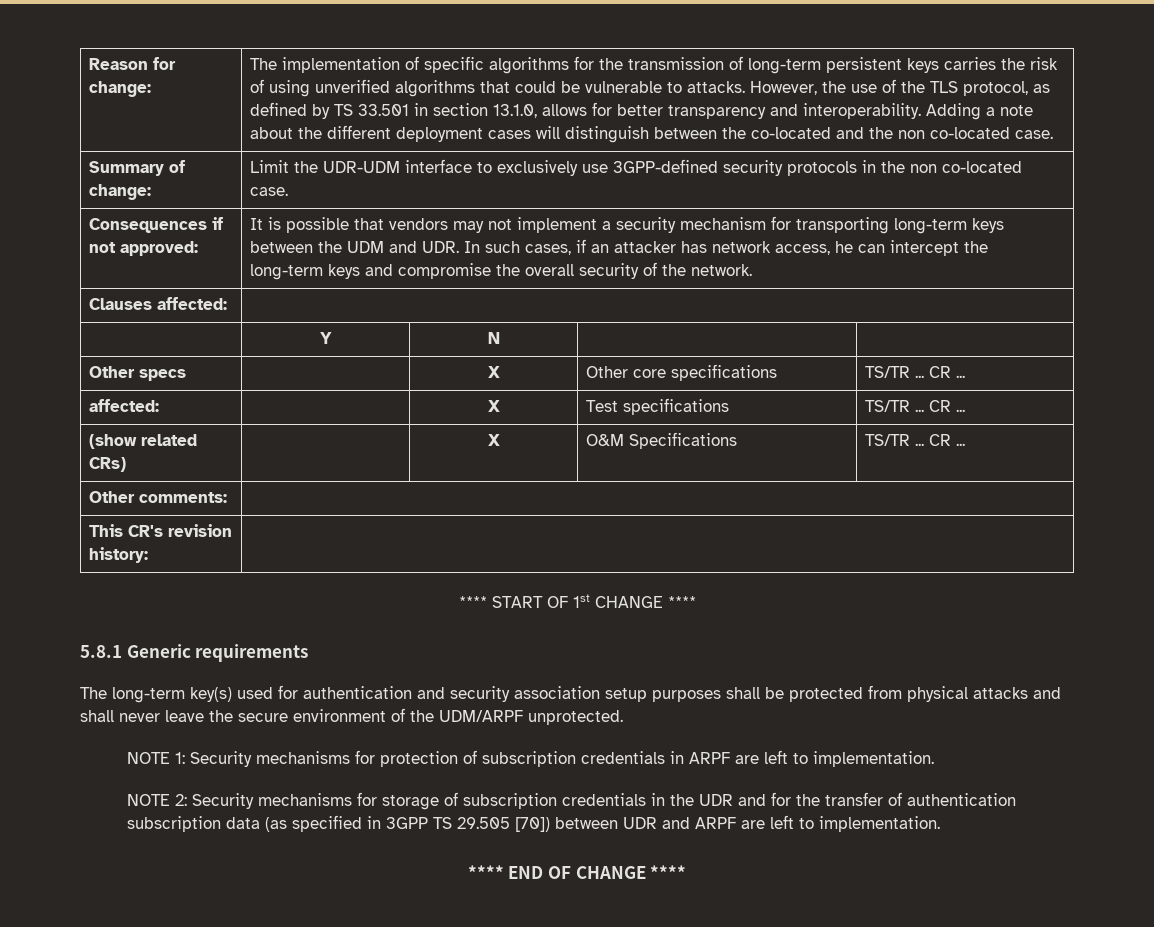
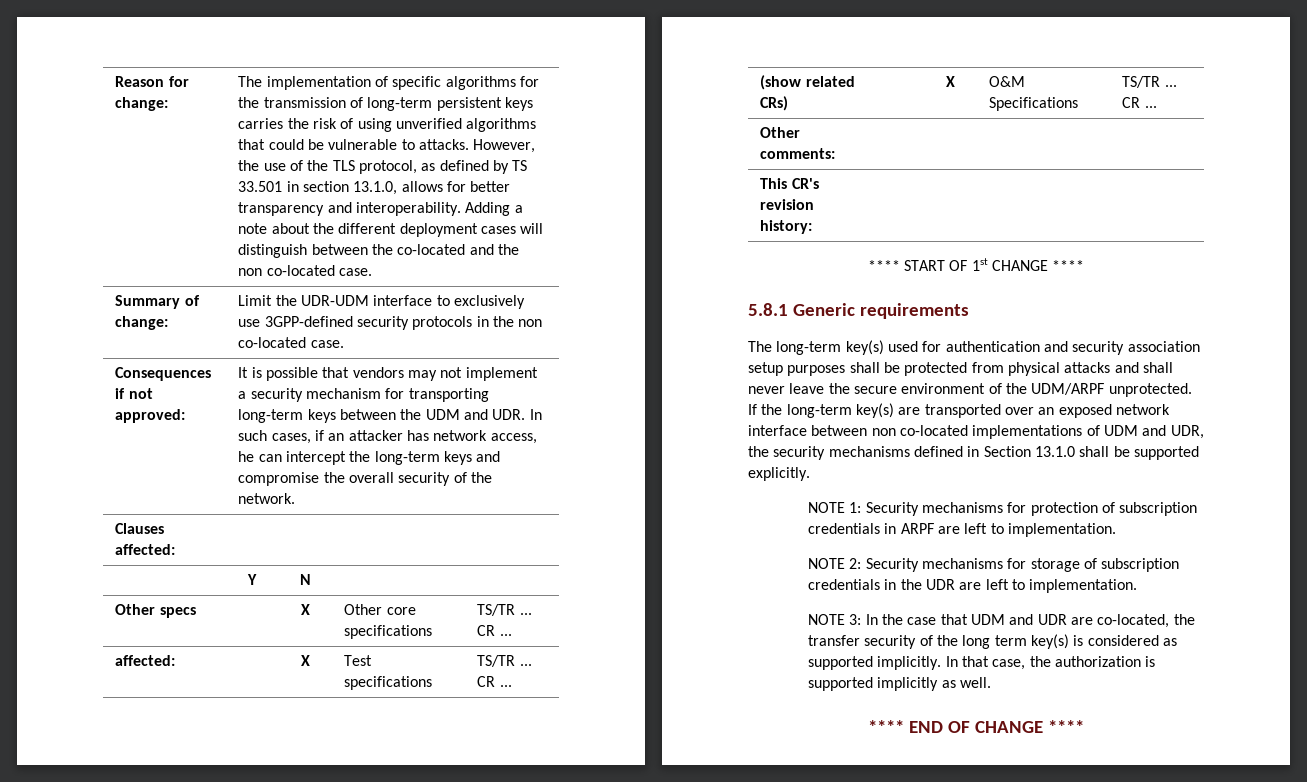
+ If the long-term key(s) are transported over an exposed network interface between non co-located implementations of UDM and UDR, the security mechanisms defined in Section 13.1.0 shall be supported explicitly.
- NOTE 2: Security mechanisms for storage of subscription credentials in the UDR and for the transfer of authentication subscription data (as specified in 3GPP TS 29.505 [70]) between UDR and ARPF are left to implementation.
+ NOTE 2: Security mechanisms for storage of subscription credentials in the UDR are left to implementation.
+ NOTE 3: In the case that UDM and UDR are co-located, the transfer security of the long term key(s) is considered as supported implicitly. In that case, the authorization is supported implicitly as well.

